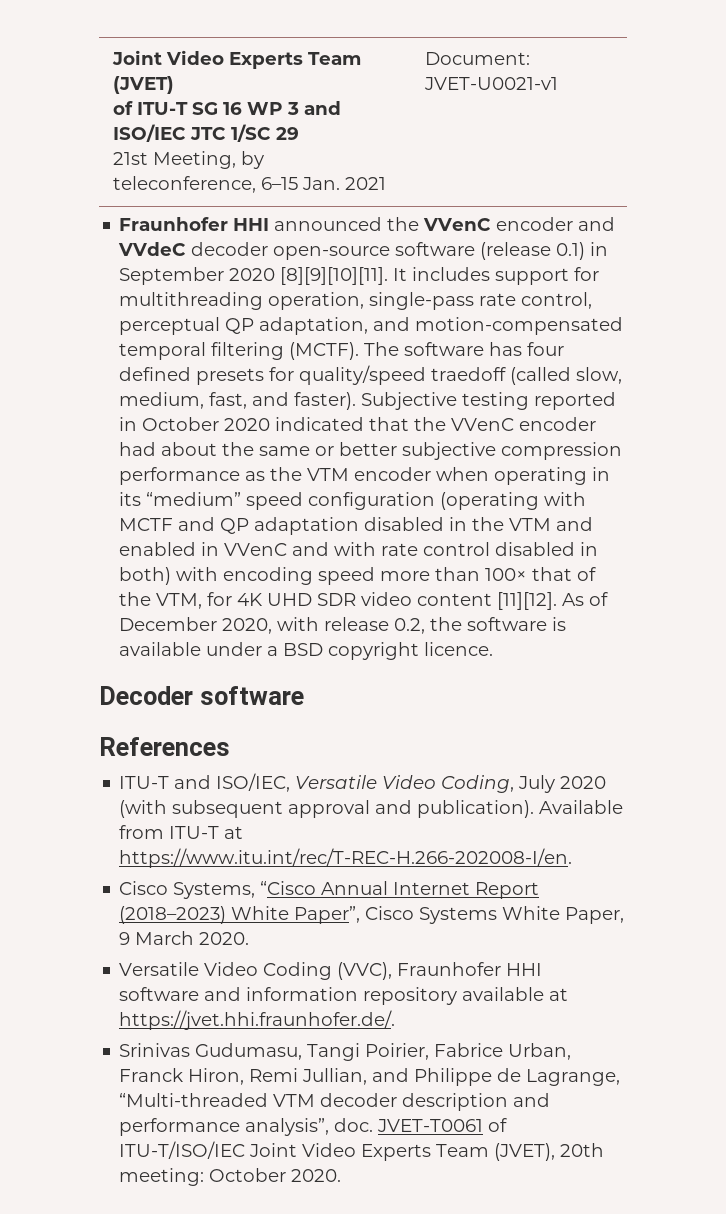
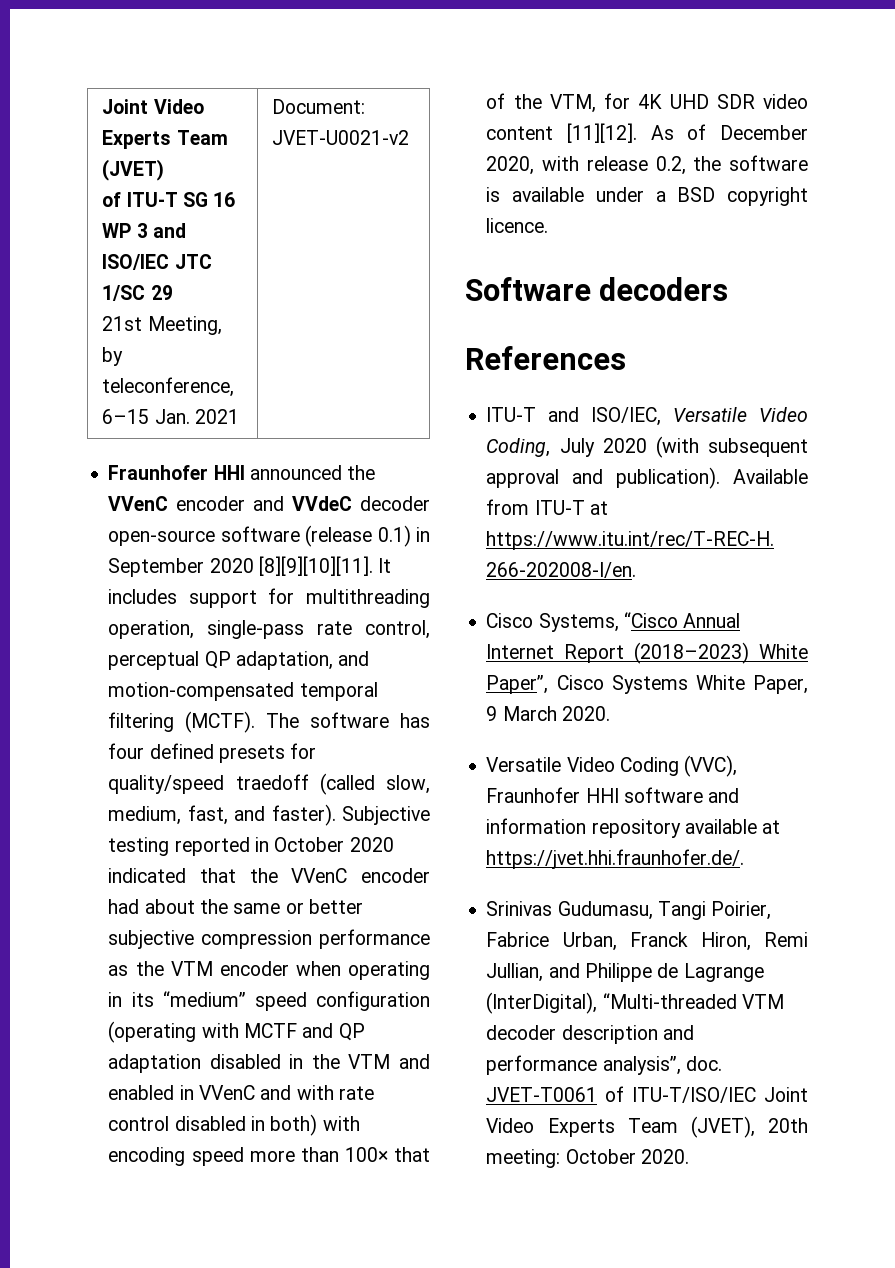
  Joint Video Experts Team (JVET)
  of ITU-T SG 16 WP 3 and ISO/IEC JTC 1/SC 29
- 21st Meeting, by teleconference, 6–15 Jan. 2021 | Document: JVET-U0021-v1
+ 21st Meeting, by teleconference, 6–15 Jan. 2021 | Document: JVET-U0021-v2
- Decoder software
+ Software decoders
- Srinivas Gudumasu, Tangi Poirier, Fabrice Urban, Franck Hiron, Remi Jullian, and Philippe de Lagrange, “Multi-threaded VTM decoder description and performance analysis”, doc.
+ Srinivas Gudumasu, Tangi Poirier, Fabrice Urban, Franck Hiron, Remi Jullian, and Philippe de Lagrange (InterDigital), “Multi-threaded VTM decoder description and performance analysis”, doc.

